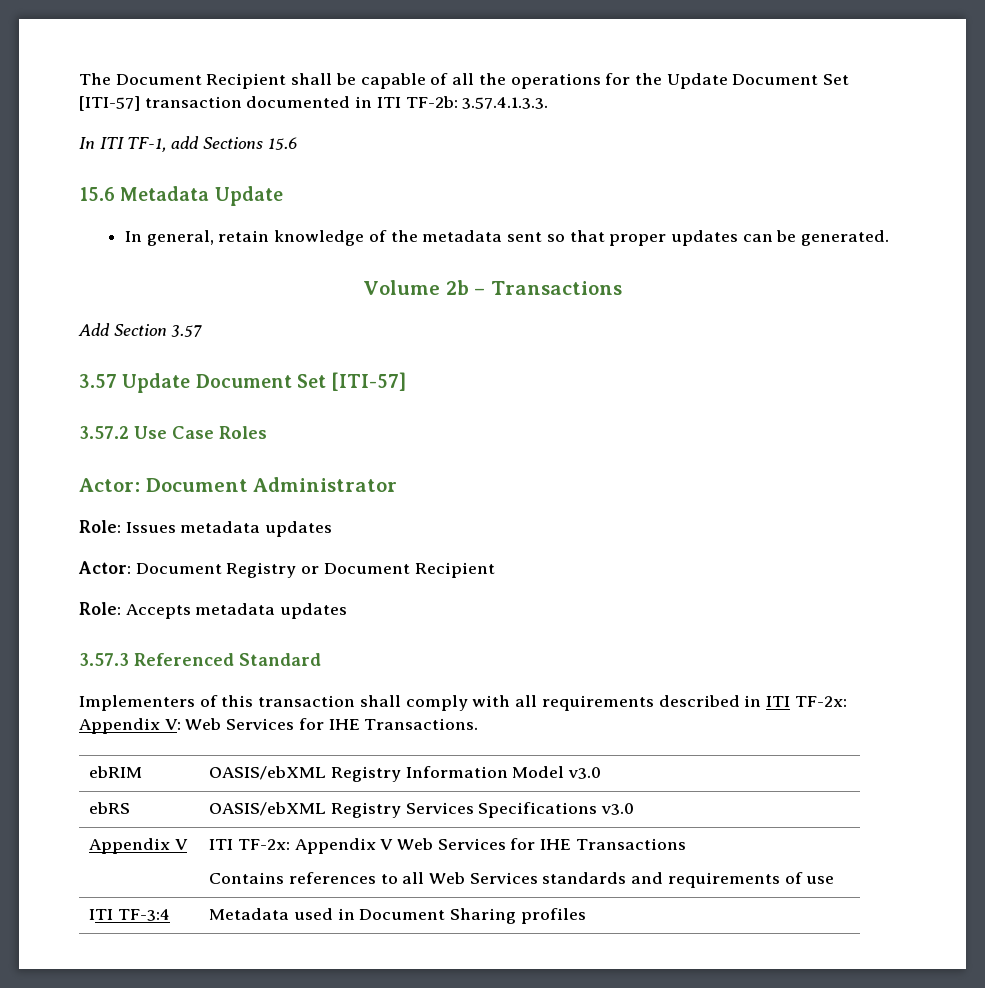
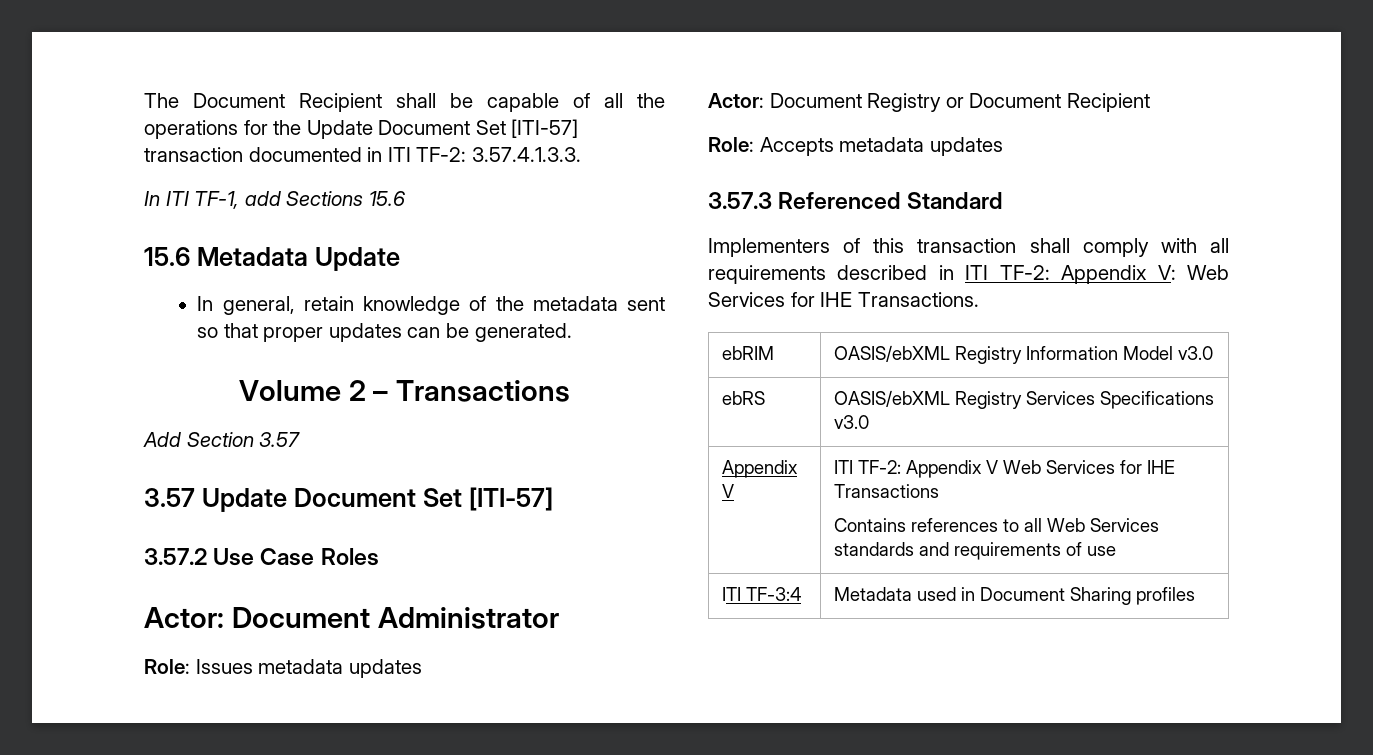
- The Document Recipient shall be capable of all the operations for the Update Document Set [ITI-57] transaction documented in ITI TF-2b: 3.57.4.1.3.3.
+ The Document Recipient shall be capable of all the operations for the Update Document Set [ITI-57] transaction documented in ITI TF-2: 3.57.4.1.3.3.
- Volume 2b – Transactions
+ Volume 2 – Transactions
- Implementers of this transaction shall comply with all requirements described in ITI TF-2x: Appendix V: Web Services for IHE Transactions.
+ Implementers of this transaction shall comply with all requirements described in ITI TF-2: Appendix V: Web Services for IHE Transactions.
- Appendix V | ITI TF-2x: Appendix V Web Services for IHE Transactions
+ Appendix V | ITI TF-2: Appendix V Web Services for IHE Transactions

